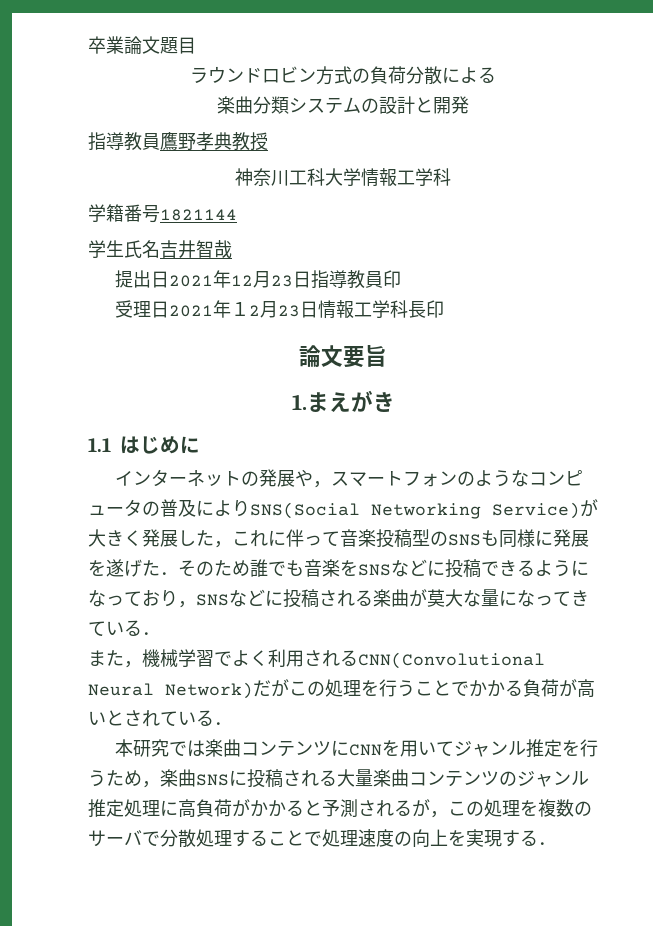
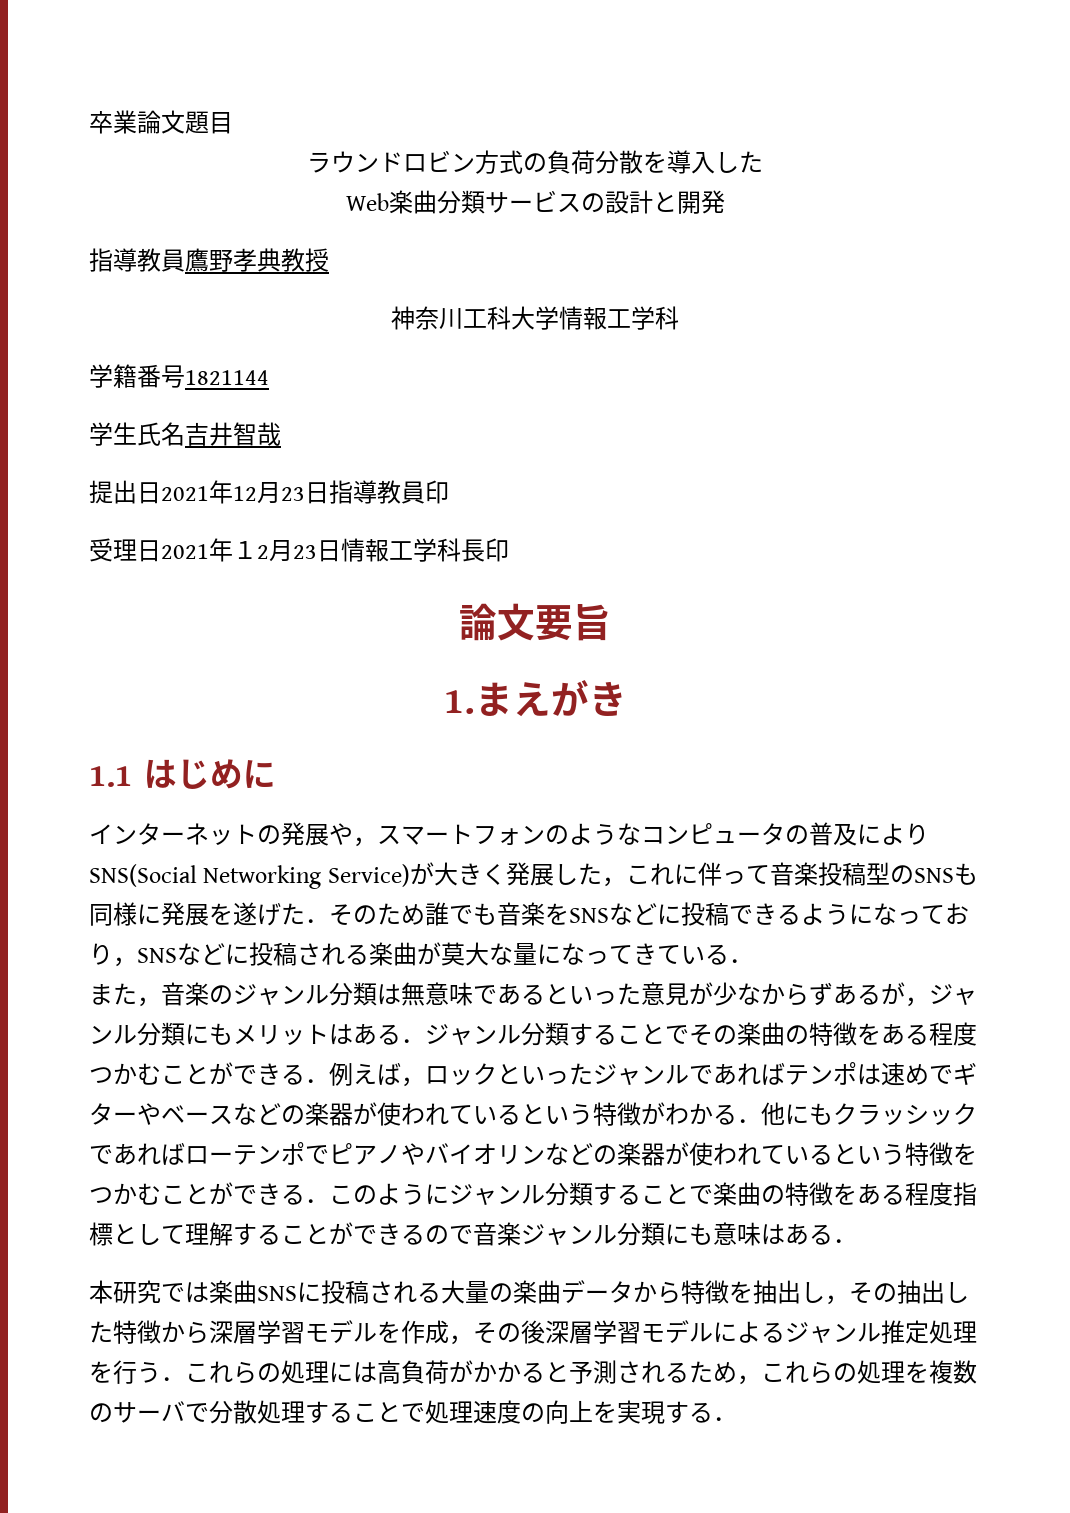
- ラウンドロビン方式の負荷分散による
- 楽曲分類システムの設計と開発
+ ラウンドロビン方式の負荷分散を導入した
+ Web楽曲分類サービスの設計と開発
- また，機械学習でよく利用されるCNN(Convolutional Neural Network)だがこの処理を行うことでかかる負荷が高いとされている．
- 本研究では楽曲コンテンツにCNNを用いてジャンル推定を行うため，楽曲SNSに投稿される大量楽曲コンテンツのジャンル推定処理に高負荷がかかると予測されるが，この処理を複数のサーバで分散処理することで処理速度の向上を実現する．
+ また，音楽のジャンル分類は無意味であるといった意見が少なからずあるが，ジャンル分類にもメリットはある．ジャンル分類することでその楽曲の特徴をある程度つかむことができる．例えば，ロックといったジャンルであればテンポは速めでギターやベースなどの楽器が使われているという特徴がわかる．他にもクラッシックであればローテンポでピアノやバイオリンなどの楽器が使われているという特徴をつかむことができる．このようにジャンル分類することで楽曲の特徴をある程度指標として理解することができるので音楽ジャンル分類にも意味はある．
+ 本研究では楽曲SNSに投稿される大量の楽曲データから特徴を抽出し，その抽出した特徴から深層学習モデルを作成，その後深層学習モデルによるジャンル推定処理を行う．これらの処理には高負荷がかかると予測されるため，これらの処理を複数のサーバで分散処理することで処理速度の向上を実現する．

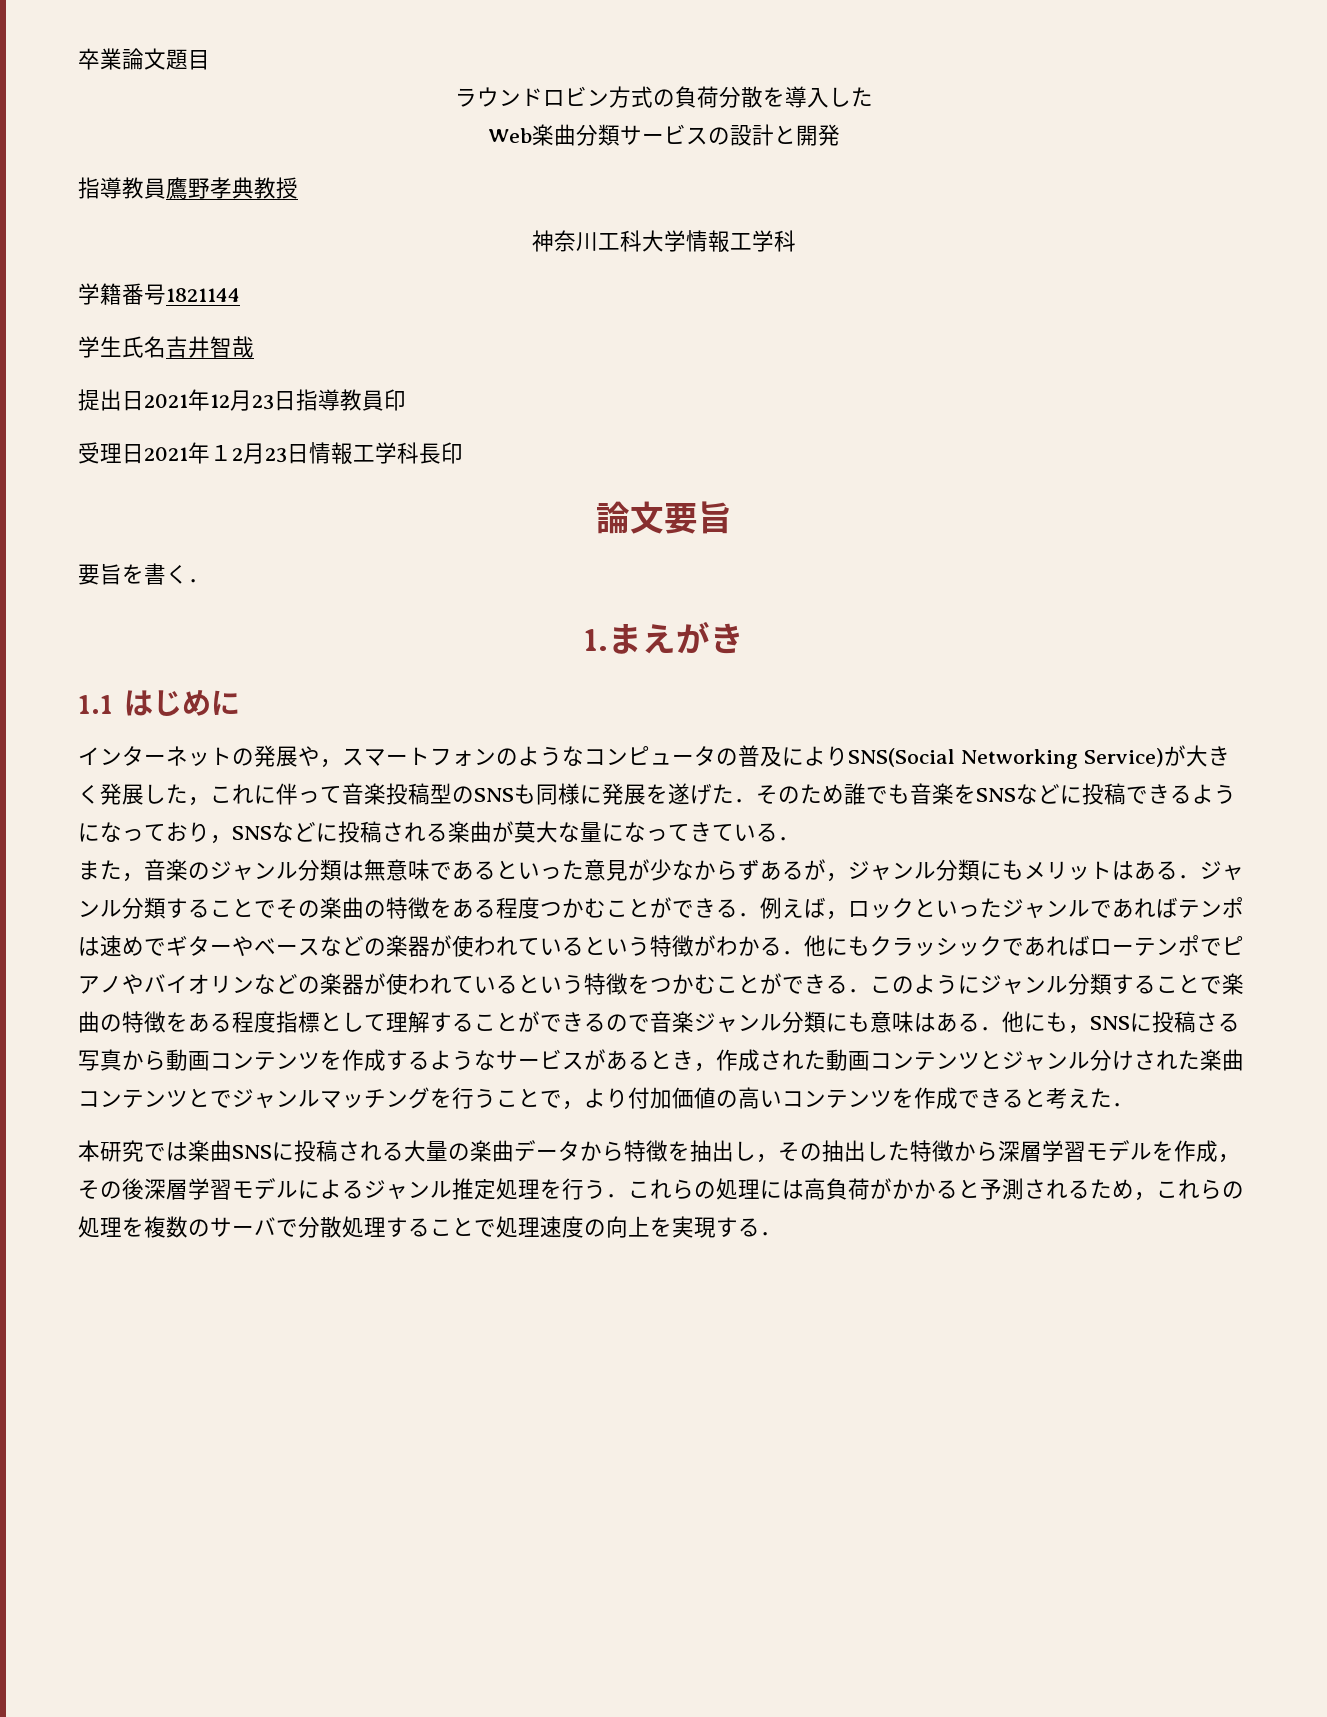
+ 要旨を書く．
- また，音楽のジャンル分類は無意味であるといった意見が少なからずあるが，ジャンル分類にもメリットはある．ジャンル分類することでその楽曲の特徴をある程度つかむことができる．例えば，ロックといったジャンルであればテンポは速めでギターやベースなどの楽器が使われているという特徴がわかる．他にもクラッシックであればローテンポでピアノやバイオリンなどの楽器が使われているという特徴をつかむことができる．このようにジャンル分類することで楽曲の特徴をある程度指標として理解することができるので音楽ジャンル分類にも意味はある．
+ また，音楽のジャンル分類は無意味であるといった意見が少なからずあるが，ジャンル分類にもメリットはある．ジャンル分類することでその楽曲の特徴をある程度つかむことができる．例えば，ロックといったジャンルであればテンポは速めでギターやベースなどの楽器が使われているという特徴がわかる．他にもクラッシックであればローテンポでピアノやバイオリンなどの楽器が使われているという特徴をつかむことができる．このようにジャンル分類することで楽曲の特徴をある程度指標として理解することができるので音楽ジャンル分類にも意味はある．他にも，SNSに投稿さる写真から動画コンテンツを作成するようなサービスがあるとき，作成された動画コンテンツとジャンル分けされた楽曲コンテンツとでジャンルマッチングを行うことで，より付加価値の高いコンテンツを作成できると考えた．

